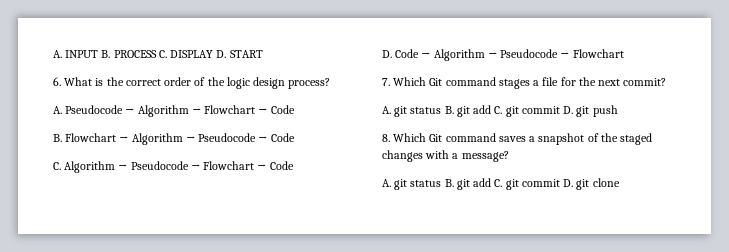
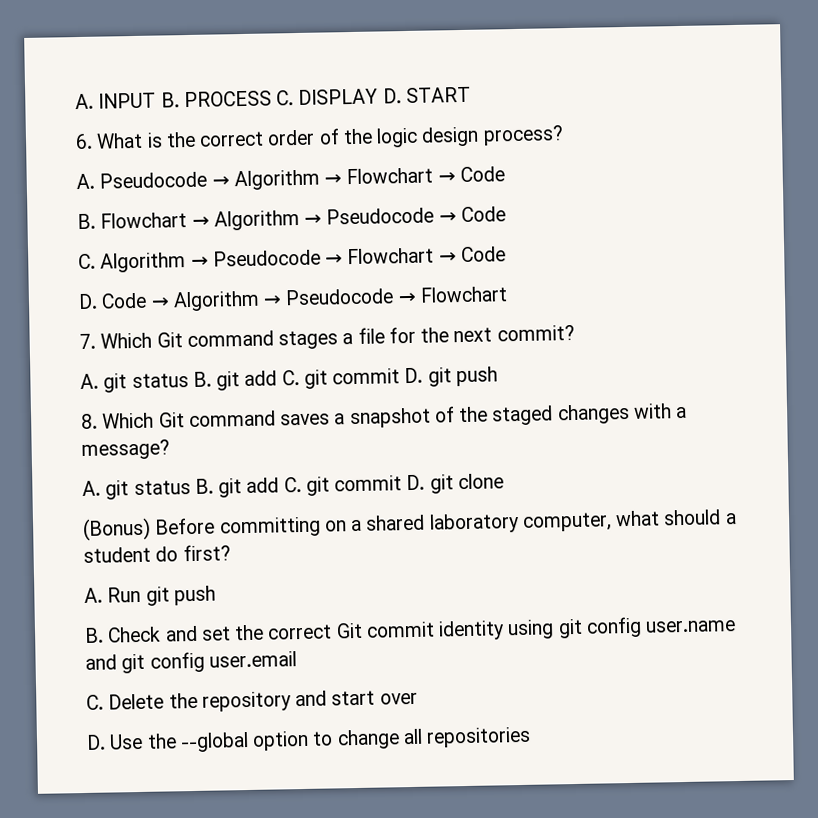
+ (Bonus) Before committing on a shared laboratory computer, what should a student do first?
+ A. Run git push
+ B. Check and set the correct Git commit identity using git config user.name and git config user.email
+ C. Delete the repository and start over
+ D. Use the --global option to change all repositories

